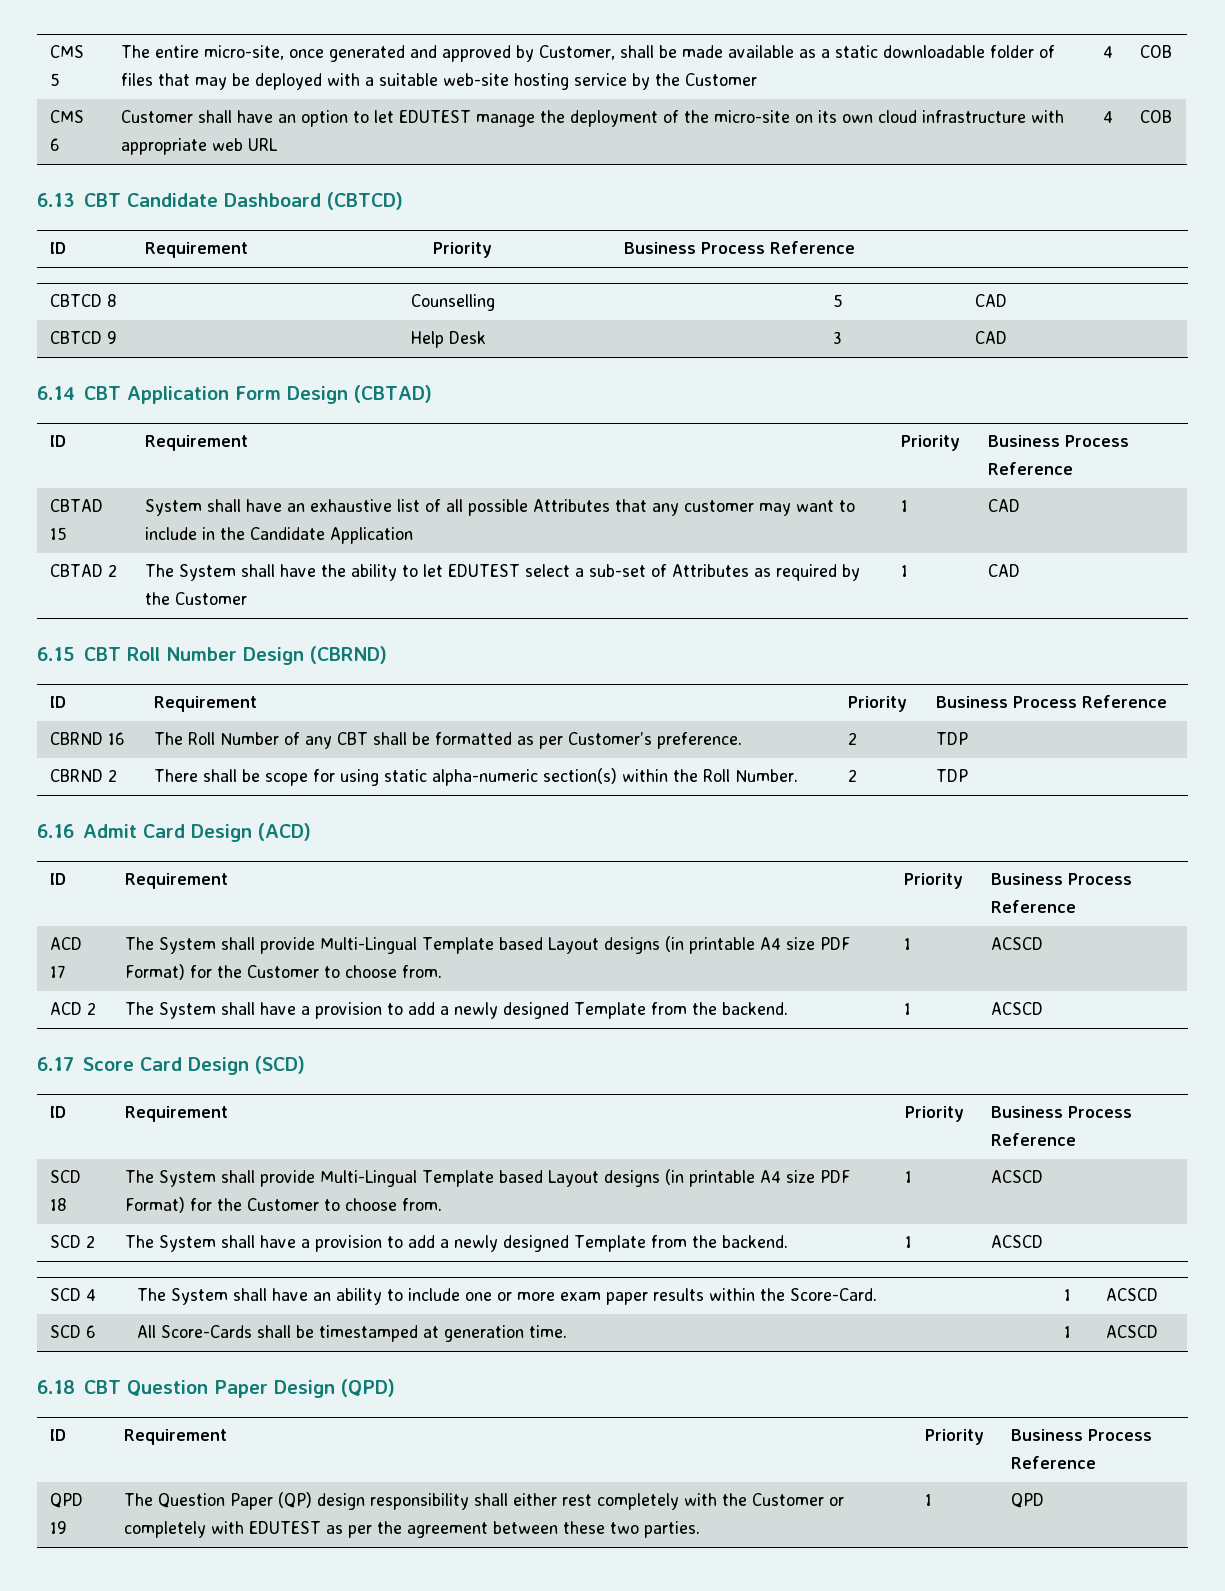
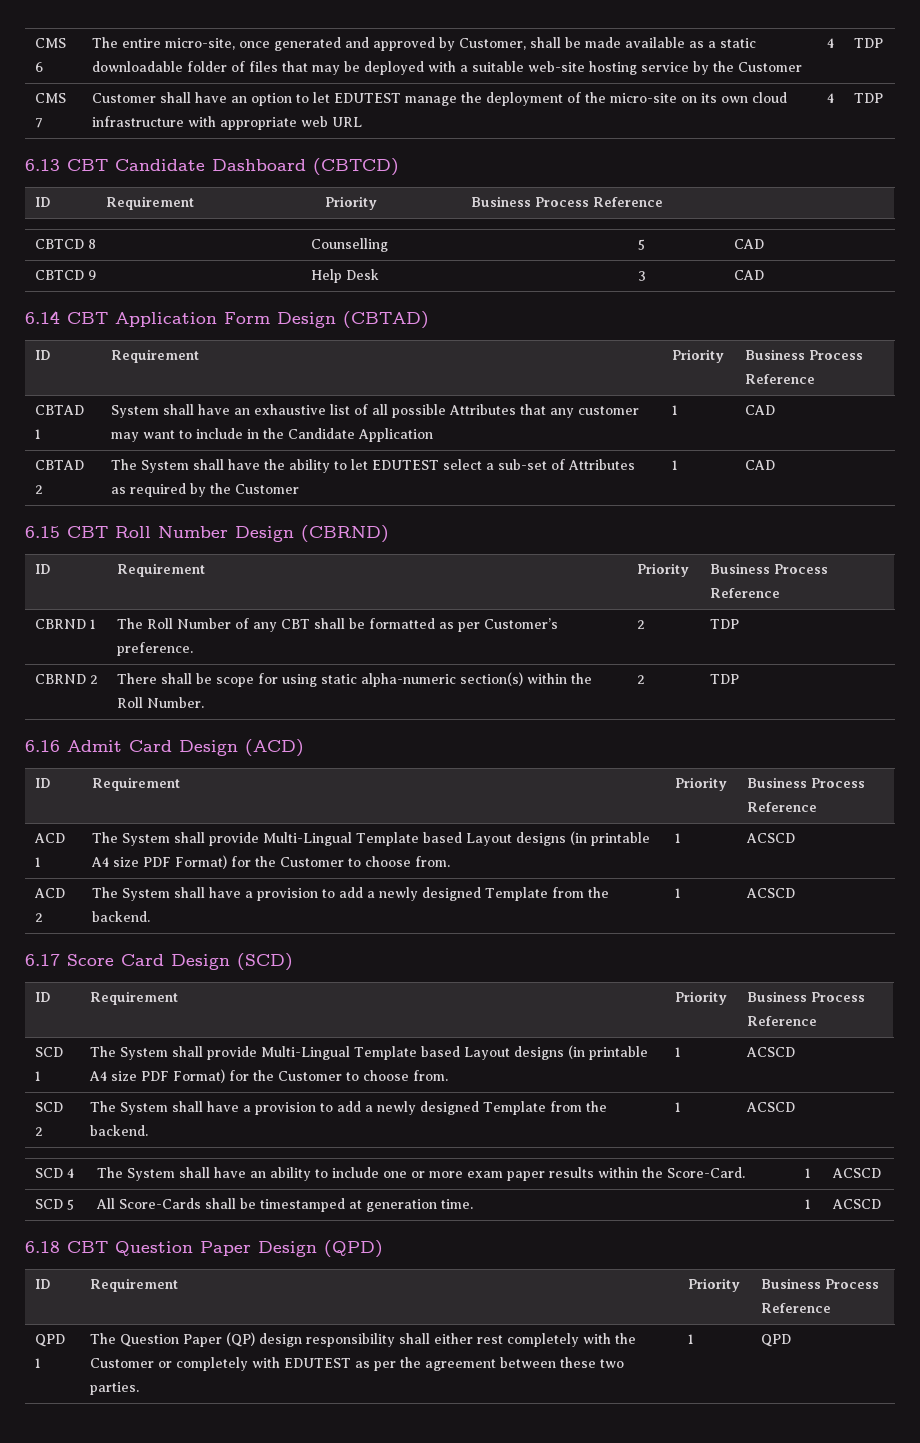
- CMS 5 | The entire micro-site, once generated and approved by Customer, shall be made available as a static downloadable folder of files that may be deployed with a suitable web-site hosting service by the Customer | 4 | COB
- CMS 6 | Customer shall have an option to let EDUTEST manage the deployment of the micro-site on its own cloud infrastructure with appropriate web URL | 4 | COB
+ CMS 6 | The entire micro-site, once generated and approved by Customer, shall be made available as a static downloadable folder of files that may be deployed with a suitable web-site hosting service by the Customer | 4 | TDP
+ CMS 7 | Customer shall have an option to let EDUTEST manage the deployment of the micro-site on its own cloud infrastructure with appropriate web URL | 4 | TDP
- CBTAD 15 | System shall have an exhaustive list of all possible Attributes that any customer may want to include in the Candidate Application | 1 | CAD
+ CBTAD 1 | System shall have an exhaustive list of all possible Attributes that any customer may want to include in the Candidate Application | 1 | CAD
- CBRND 16 | The Roll Number of any CBT shall be formatted as per Customer’s preference. | 2 | TDP
+ CBRND 1 | The Roll Number of any CBT shall be formatted as per Customer’s preference. | 2 | TDP
- ACD 17 | The System shall provide Multi-Lingual Template based Layout designs (in printable A4 size PDF Format) for the Customer to choose from. | 1 | ACSCD
+ ACD 1 | The System shall provide Multi-Lingual Template based Layout designs (in printable A4 size PDF Format) for the Customer to choose from. | 1 | ACSCD
- SCD 18 | The System shall provide Multi-Lingual Template based Layout designs (in printable A4 size PDF Format) for the Customer to choose from. | 1 | ACSCD
+ SCD 1 | The System shall provide Multi-Lingual Template based Layout designs (in printable A4 size PDF Format) for the Customer to choose from. | 1 | ACSCD
- SCD 6 | All Score-Cards shall be timestamped at generation time. | 1 | ACSCD
+ SCD 5 | All Score-Cards shall be timestamped at generation time. | 1 | ACSCD
- QPD 19 | The Question Paper (QP) design responsibility shall either rest completely with the Customer or completely with EDUTEST as per the agreement between these two parties. | 1 | QPD
+ QPD 1 | The Question Paper (QP) design responsibility shall either rest completely with the Customer or completely with EDUTEST as per the agreement between these two parties. | 1 | QPD

